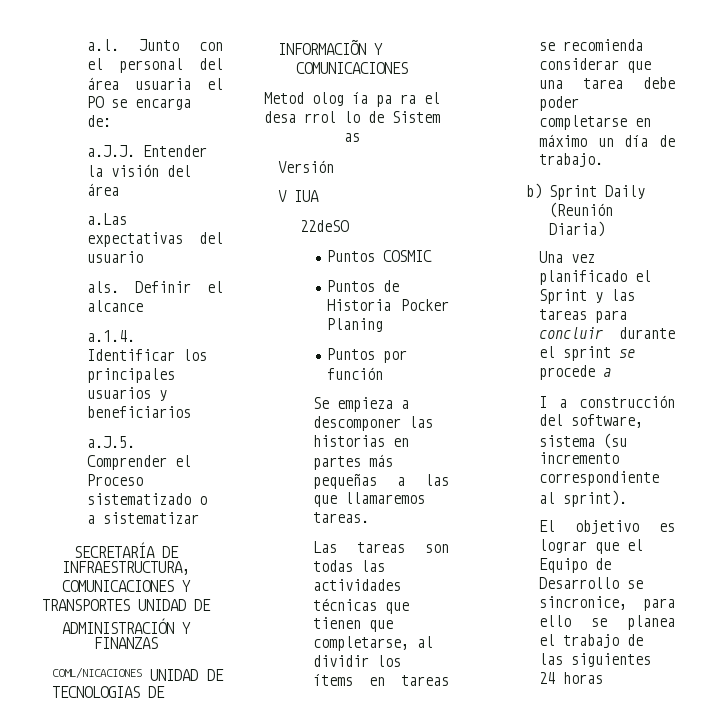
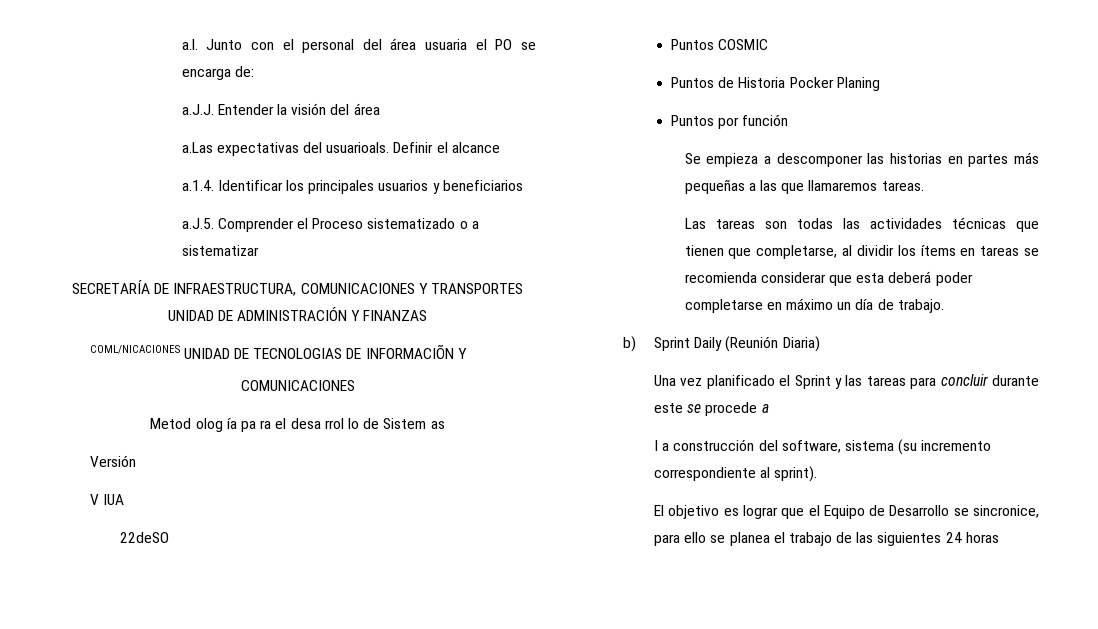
- a.Las expectativas del usuario
- als.
+ a.Las expectativas del usuarioals.
- Las tareas son todas las actividades técnicas que tienen que completarse, al dividir los ítems en tareas se recomienda considerar que una tarea debe poder completarse en máximo un día de trabajo.
+ Las tareas son todas las actividades técnicas que tienen que completarse, al dividir los ítems en tareas se recomienda considerar que esta deberá poder completarse en máximo un día de trabajo.
- Una vez planificado el Sprint y las tareas para concluir durante el sprint se procede a
+ Una vez planificado el Sprint y las tareas para concluir durante este se procede a

